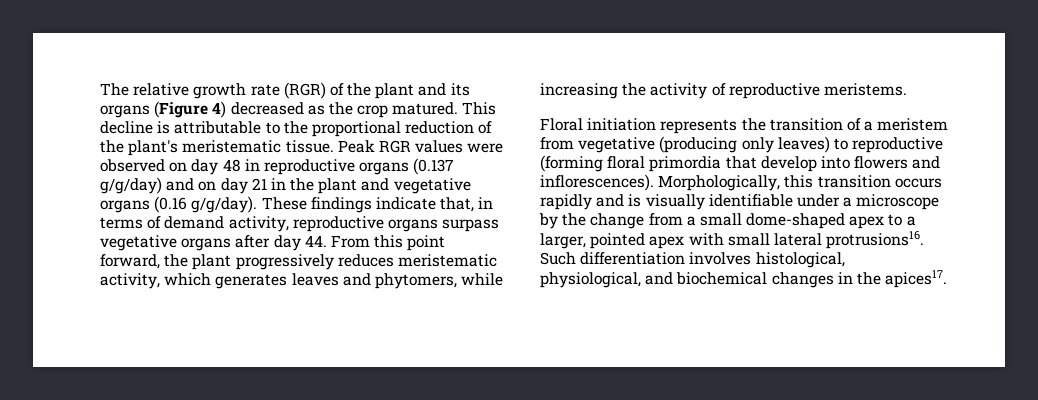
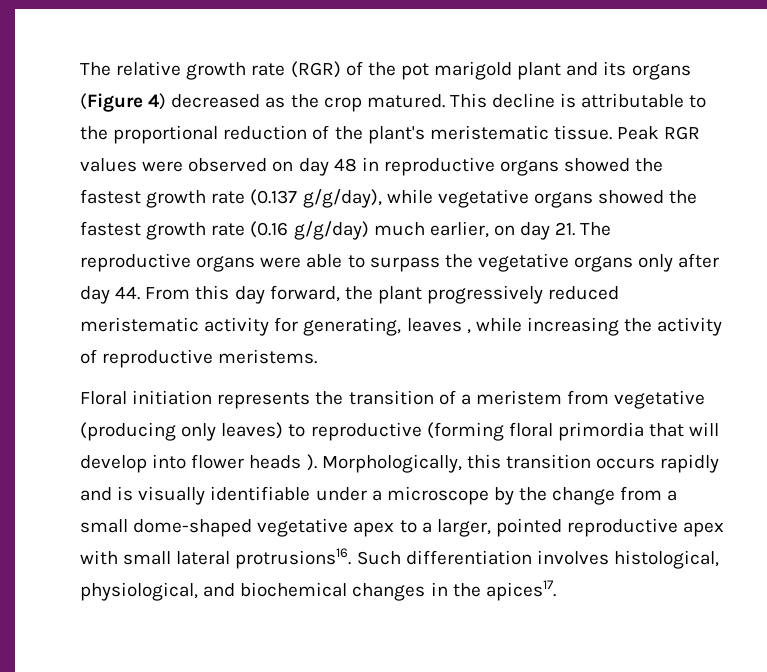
- The relative growth rate (RGR) of the plant and its organs (Figure 4) decreased as the crop matured.
+ The relative growth rate (RGR) of the pot marigold plant and its organs (Figure 4) decreased as the crop matured.
- Peak RGR values were observed on day 48 in reproductive organs (0.137 g/g/day) and on day 21 in the plant and vegetative organs (0.16 g/g/day). These findings indicate that, in terms of demand activity, reproductive organs surpass vegetative organs after day 44. From this point forward, the plant progressively reduces meristematic activity, which generates leaves and phytomers, while increasing the activity of reproductive meristems.
+ Peak RGR values were observed on day 48 in reproductive organs showed the fastest growth rate (0.137 g/g/day), while vegetative organs showed the fastest growth rate (0.16 g/g/day) much earlier, on day 21. The reproductive organs were able to surpass the vegetative organs only after day 44. From this day forward, the plant progressively reduced meristematic activity for generating, leaves , while increasing the activity of reproductive meristems.
- Floral initiation represents the transition of a meristem from vegetative (producing only leaves) to reproductive (forming floral primordia that develop into flowers and inflorescences).
+ Floral initiation represents the transition of a meristem from vegetative (producing only leaves) to reproductive (forming floral primordia that will develop into flower heads ).
- Morphologically, this transition occurs rapidly and is visually identifiable under a microscope by the change from a small dome-shaped apex to a larger, pointed apex with small lateral protrusions16.
+ Morphologically, this transition occurs rapidly and is visually identifiable under a microscope by the change from a small dome-shaped vegetative apex to a larger, pointed reproductive apex with small lateral protrusions16.

